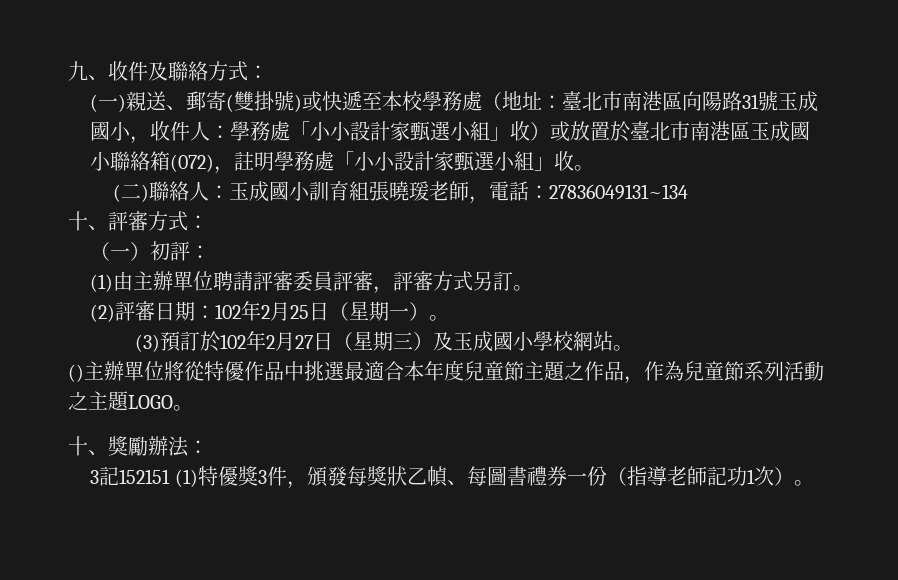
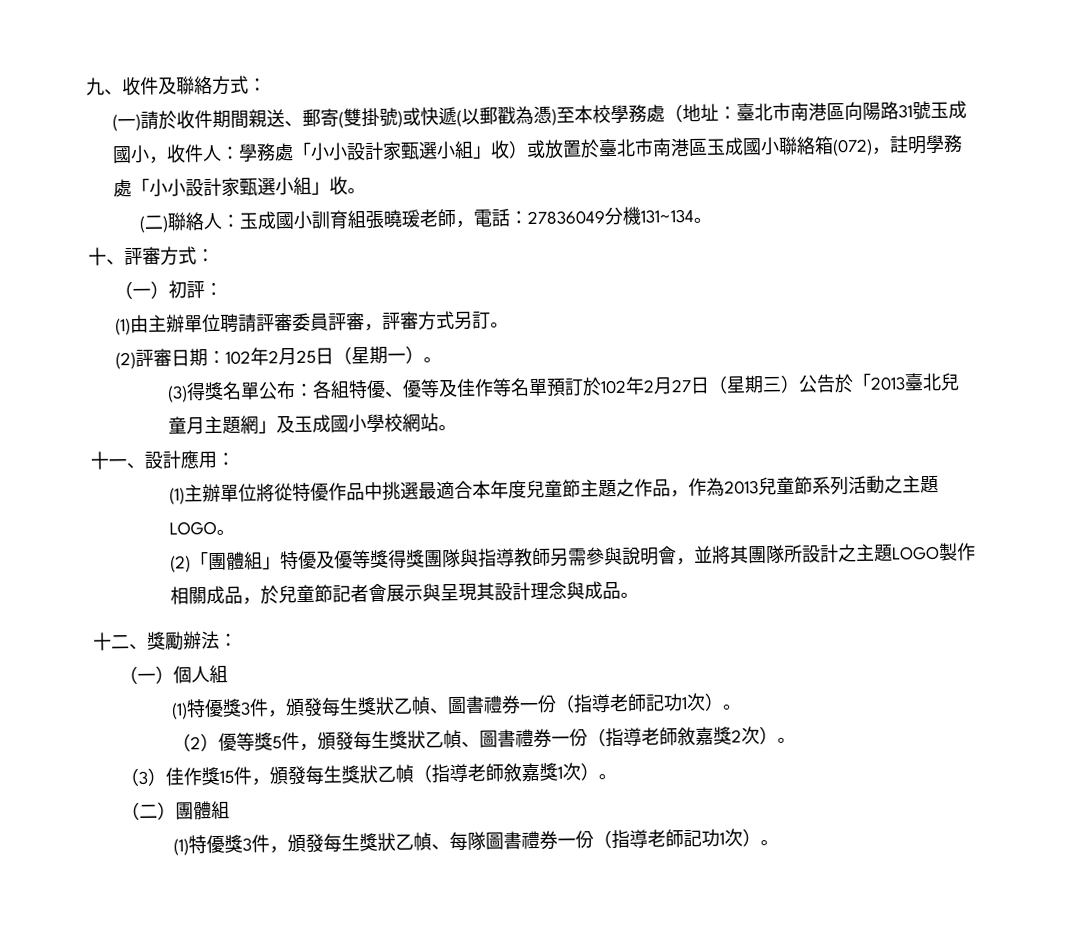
- (一)親送、郵寄(雙掛號)或快遞至本校學務處（地址：臺北市南港區向陽路31號玉成國小，收件人：學務處「小小設計家甄選小組」收）或放置於臺北市南港區玉成國小聯絡箱(072)，註明學務處「小小設計家甄選小組」收。
+ (一)請於收件期間親送、郵寄(雙掛號)或快遞(以郵戳為憑)至本校學務處（地址：臺北市南港區向陽路31號玉成國小，收件人：學務處「小小設計家甄選小組」收）或放置於臺北市南港區玉成國小聯絡箱(072)，註明學務處「小小設計家甄選小組」收。
- (二)聯絡人：玉成國小訓育組張曉瑗老師，電話：27836049131~134
+ (二)聯絡人：玉成國小訓育組張曉瑗老師，電話：27836049分機131~134。
- (3)預訂於102年2月27日（星期三）及玉成國小學校網站。
+ (3)得獎名單公布：各組特優、優等及佳作等名單預訂於102年2月27日（星期三）公告於「2013臺北兒童月主題網」及玉成國小學校網站。
- ()主辦單位將從特優作品中挑選最適合本年度兒童節主題之作品，作為兒童節系列活動之主題LOGO。
+ 十一、設計應用：
+ (1)主辦單位將從特優作品中挑選最適合本年度兒童節主題之作品，作為2013兒童節系列活動之主題LOGO。
- 十、獎勵辦法：
+ (2)「團體組」特優及優等獎得獎團隊與指導教師另需參與說明會，並將其團隊所設計之主題LOGO製作相關成品，於兒童節記者會展示與呈現其設計理念與成品。
+ 十二、獎勵辦法：
- 3記152151 (1)特優獎3件，頒發每獎狀乙幀、每圖書禮券一份（指導老師記功1次）。
+ （一）個人組
+ (1)特優獎3件，頒發每生獎狀乙幀、圖書禮券一份（指導老師記功1次）。
+ （2）優等獎5件，頒發每生獎狀乙幀、圖書禮券一份（指導老師敘嘉獎2次）。
+ （3）佳作獎15件，頒發每生獎狀乙幀（指導老師敘嘉獎1次）。
+ （二）團體組
+ (1)特優獎3件，頒發每生獎狀乙幀、每隊圖書禮券一份（指導老師記功1次）。

